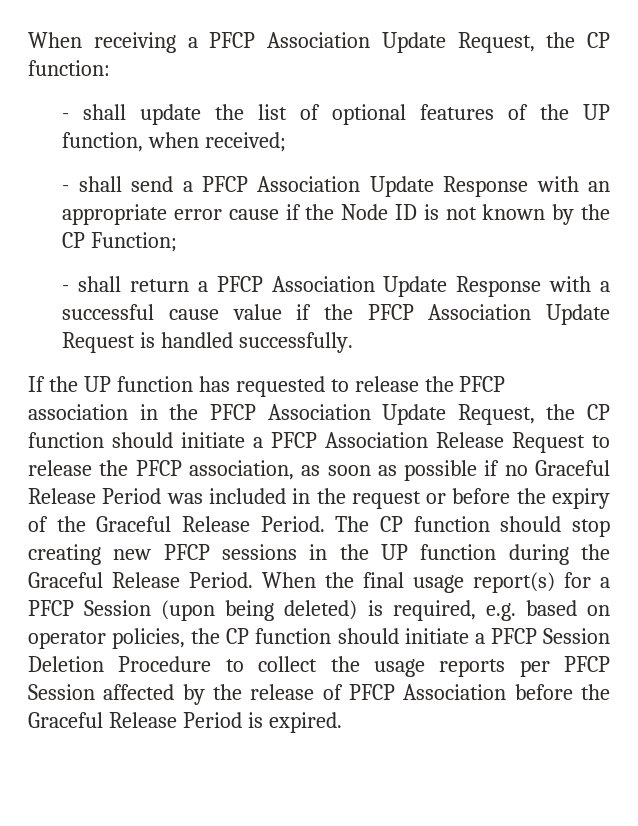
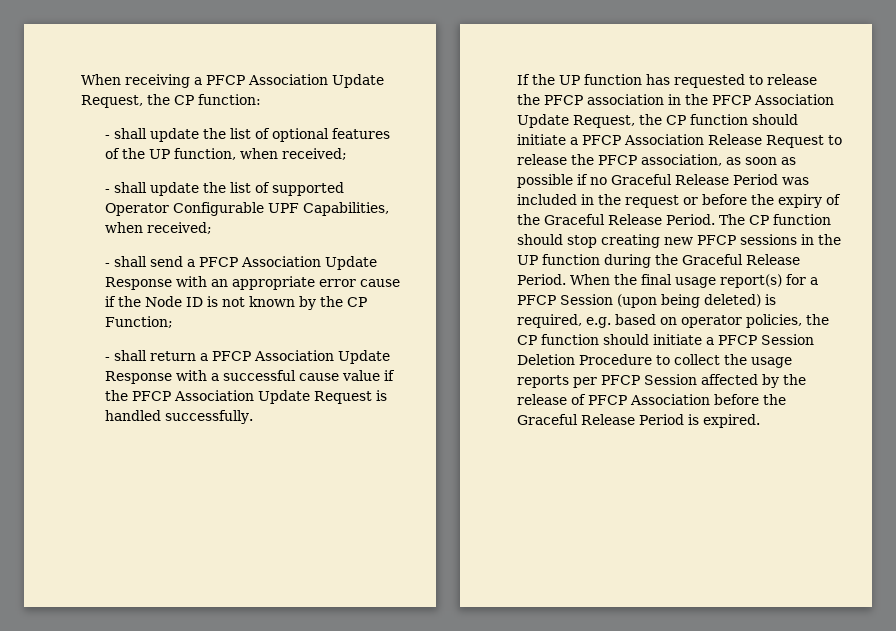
+ - shall update the list of supported Operator Configurable UPF Capabilities, when received;

